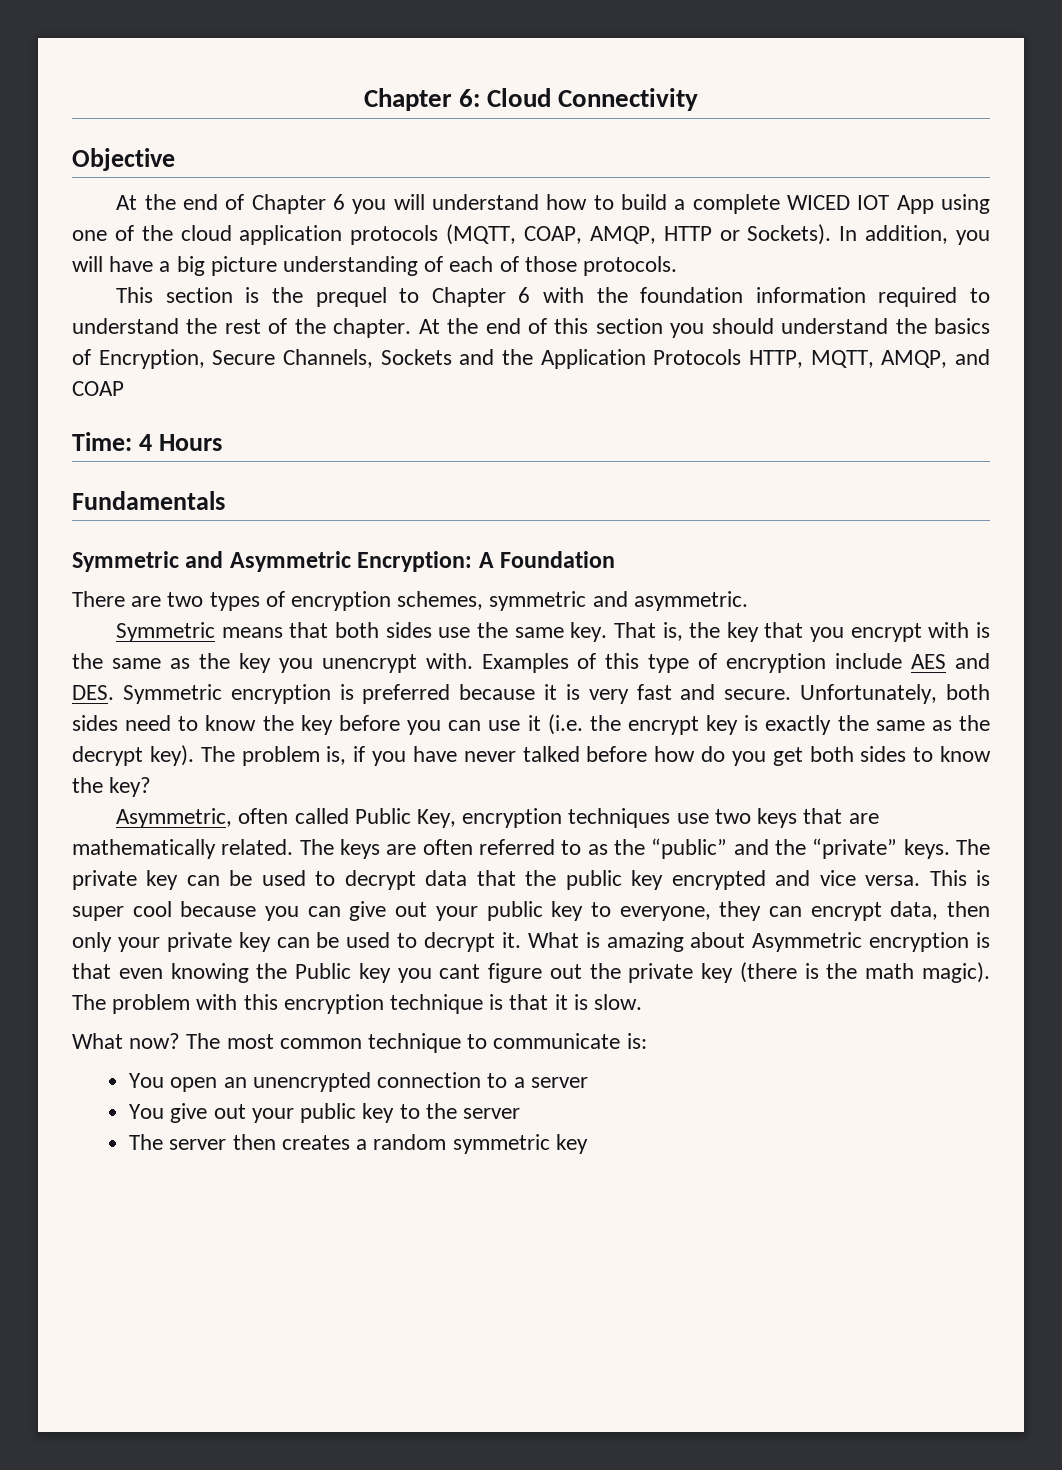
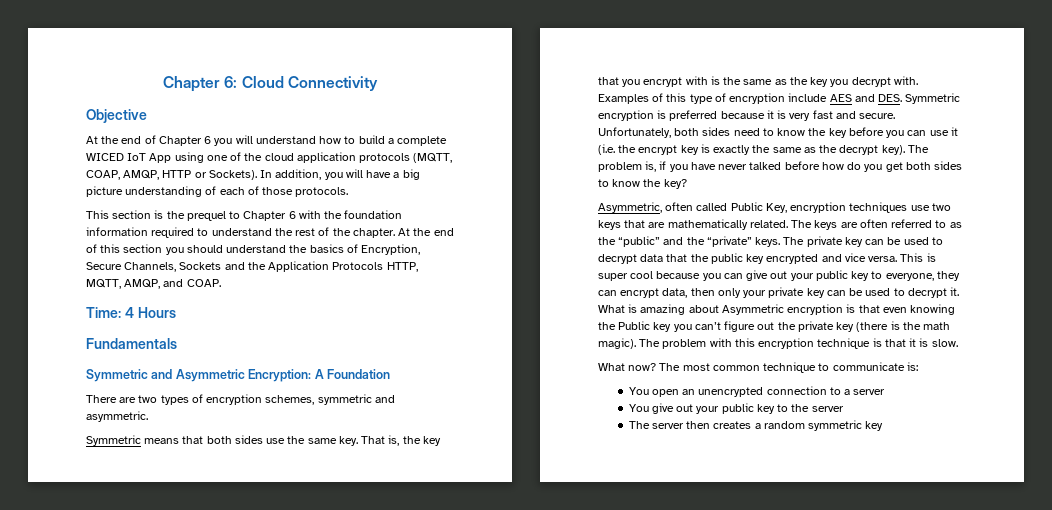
- At the end of Chapter 6 you will understand how to build a complete WICED IOT App using one of the cloud application protocols (MQTT, COAP, AMQP, HTTP or Sockets).
+ At the end of Chapter 6 you will understand how to build a complete WICED IoT App using one of the cloud application protocols (MQTT, COAP, AMQP, HTTP or Sockets).
- At the end of this section you should understand the basics of Encryption, Secure Channels, Sockets and the Application Protocols HTTP, MQTT, AMQP, and COAP
+ At the end of this section you should understand the basics of Encryption, Secure Channels, Sockets and the Application Protocols HTTP, MQTT, AMQP, and COAP.
- That is, the key that you encrypt with is the same as the key you unencrypt with.
+ That is, the key that you encrypt with is the same as the key you decrypt with.
- What is amazing about Asymmetric encryption is that even knowing the Public key you cant figure out the private key (there is the math magic).
+ What is amazing about Asymmetric encryption is that even knowing the Public key you can’t figure out the private key (there is the math magic).

